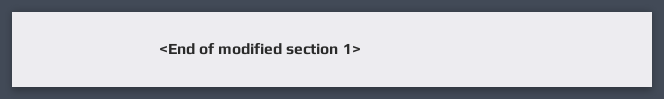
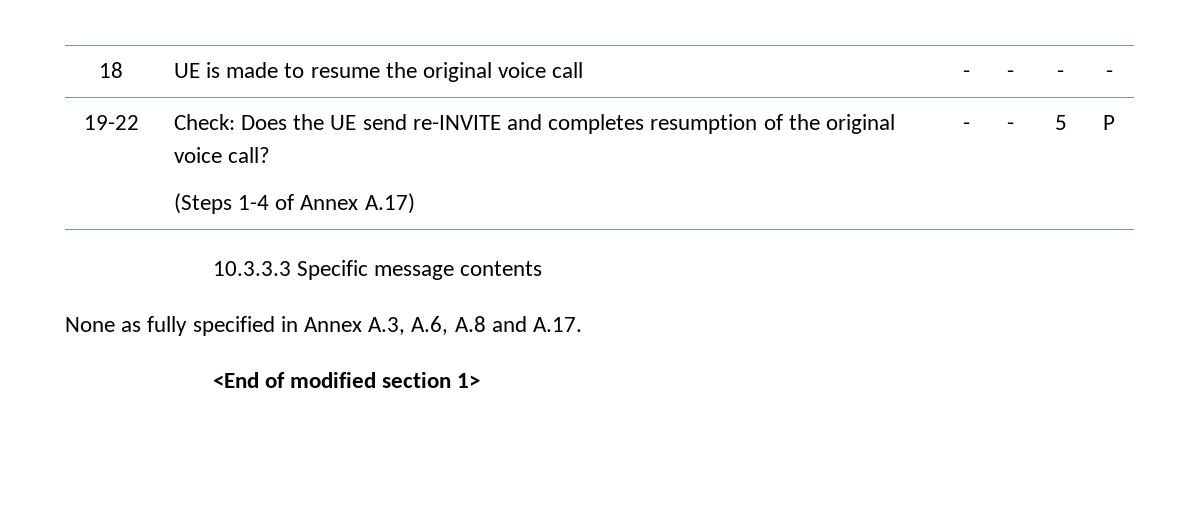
+ 18 | UE is made to resume the original voice call | - | - | - | -
+ 19-22 | Check: Does the UE send re-INVITE and completes resumption of the original voice call?
+ (Steps 1-4 of Annex A.17) | - | - | 5 | P
+ 10.3.3.3 Specific message contents
+ None as fully specified in Annex A.3, A.6, A.8 and A.17.

